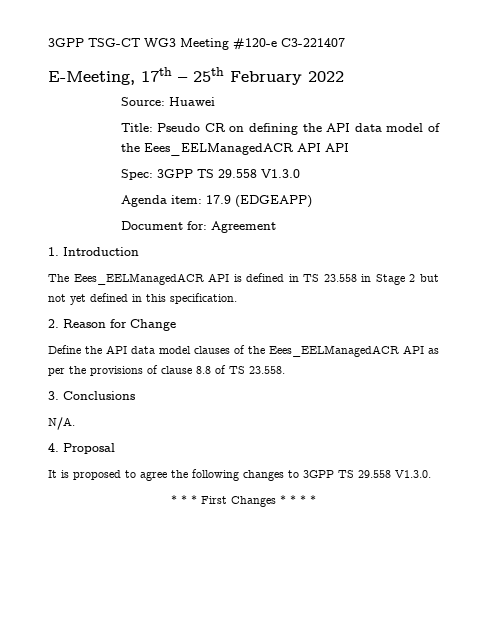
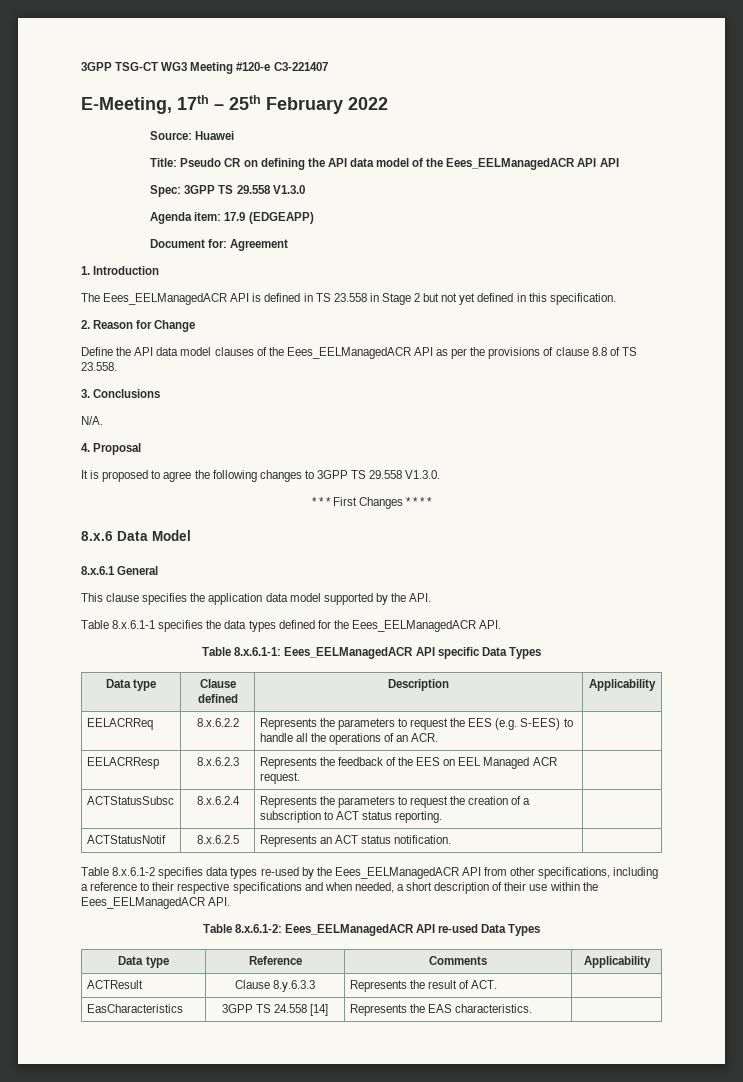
+ 8.x.6 Data Model
+ 8.x.6.1 General
+ This clause specifies the application data model supported by the API.
+ Table 8.x.6.1-1 specifies the data types defined for the Eees_EELManagedACR API.
+ Table 8.x.6.1-1: Eees_EELManagedACR API specific Data Types
+ Data type | Clause defined | Description | Applicability
+ EELACRReq | 8.x.6.2.2 | Represents the parameters to request the EES (e.g. S-EES) to handle all the operations of an ACR. |
+ EELACRResp | 8.x.6.2.3 | Represents the feedback of the EES on EEL Managed ACR request. |
+ ACTStatusSubsc | 8.x.6.2.4 | Represents the parameters to request the creation of a subscription to ACT status reporting. |
+ ACTStatusNotif | 8.x.6.2.5 | Represents an ACT status notification. |
+ Table 8.x.6.1-2 specifies data types re-used by the Eees_EELManagedACR API from other specifications, including a reference to their respective specifications and when needed, a short description of their use within the Eees_EELManagedACR API.
+ Table 8.x.6.1-2: Eees_EELManagedACR API re-used Data Types
+ Data type | Reference | Comments | Applicability
+ ACTResult | Clause 8.y.6.3.3 | Represents the result of ACT. |
+ EasCharacteristics | 3GPP TS 24.558 [14] | Represents the EAS characteristics. |

